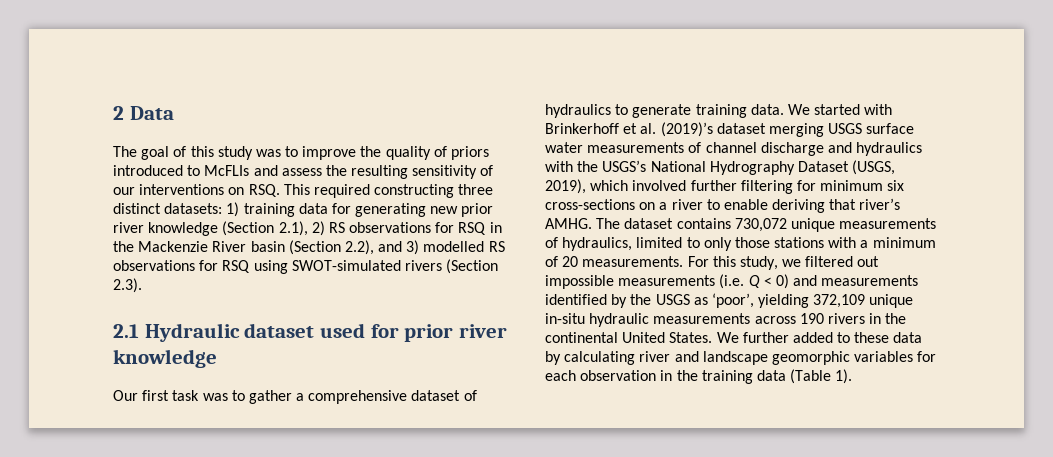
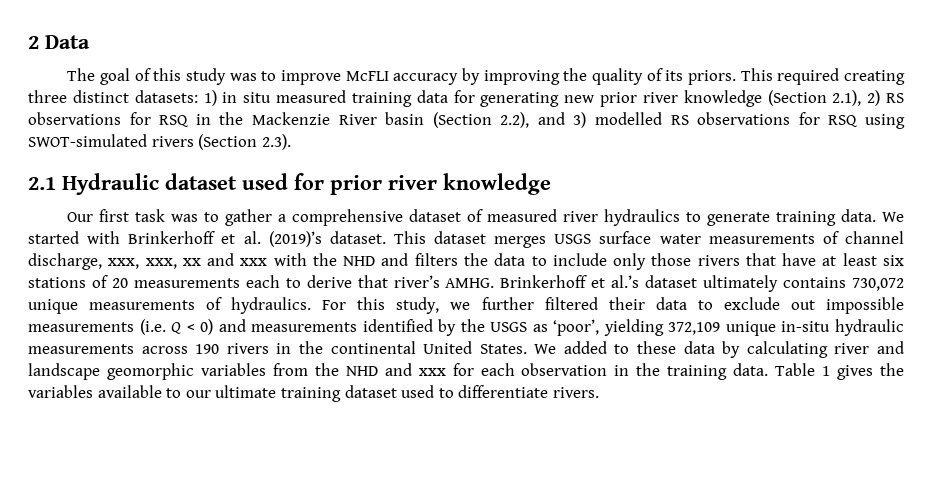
- The goal of this study was to improve the quality of priors introduced to McFLIs and assess the resulting sensitivity of our interventions on RSQ. This required constructing three distinct datasets: 1) training data for generating new prior river knowledge (Section 2.1), 2) RS observations for RSQ in the Mackenzie River basin (Section 2.2), and 3) modelled RS observations for RSQ using SWOT-simulated rivers (Section 2.3).
+ The goal of this study was to improve McFLI accuracy by improving the quality of its priors. This required creating three distinct datasets: 1) in situ measured training data for generating new prior river knowledge (Section 2.1), 2) RS observations for RSQ in the Mackenzie River basin (Section 2.2), and 3) modelled RS observations for RSQ using SWOT-simulated rivers (Section 2.3).
- Our first task was to gather a comprehensive dataset of hydraulics to generate training data.
+ Our first task was to gather a comprehensive dataset of measured river hydraulics to generate training data.
- We started with Brinkerhoff et al. (2019)’s dataset merging USGS surface water measurements of channel discharge and hydraulics with the USGS’s National Hydrography Dataset (USGS, 2019), which involved further filtering for minimum six cross-sections on a river to enable deriving that river’s AMHG. The dataset contains 730,072 unique measurements of hydraulics, limited to only those stations with a minimum of 20 measurements. For this study, we filtered out impossible measurements (i.e. Q < 0) and measurements identified by the USGS as ‘poor’, yielding 372,109 unique in-situ hydraulic measurements across 190 rivers in the continental United States.
+ We started with Brinkerhoff et al. (2019)’s dataset. This dataset merges USGS surface water measurements of channel discharge, xxx, xxx, xx and xxx with the NHD and filters the data to include only those rivers that have at least six stations of 20 measurements each to derive that river’s AMHG. Brinkerhoff et al.’s dataset ultimately contains 730,072 unique measurements of hydraulics. For this study, we further filtered their data to exclude out impossible measurements (i.e. Q < 0) and measurements identified by the USGS as ‘poor’, yielding 372,109 unique in-situ hydraulic measurements across 190 rivers in the continental United States.
- We further added to these data by calculating river and landscape geomorphic variables for each observation in the training data (Table 1).
+ We added to these data by calculating river and landscape geomorphic variables from the NHD and xxx for each observation in the training data. Table 1 gives the variables available to our ultimate training dataset used to differentiate rivers.

